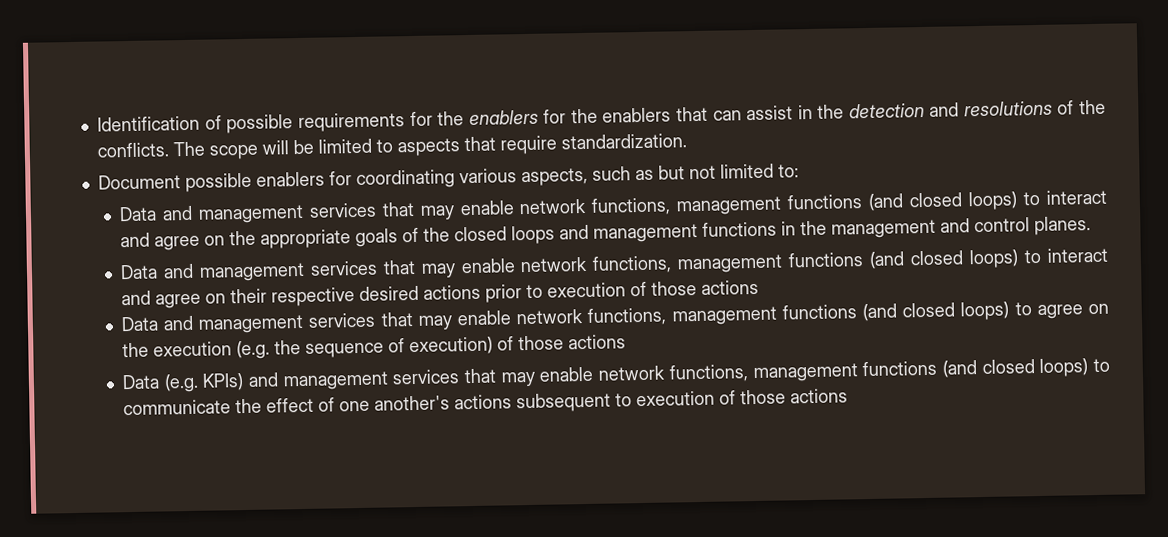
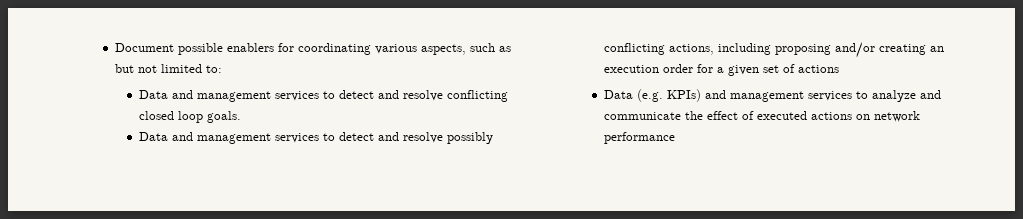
- Identification of possible requirements for the enablers for the enablers that can assist in the detection and resolutions of the conflicts. The scope will be limited to aspects that require standardization.
- Data and management services that may enable network functions, management functions (and closed loops) to interact and agree on the appropriate goals of the closed loops and management functions in the management and control planes.
- Data and management services that may enable network functions, management functions (and closed loops) to interact and agree on their respective desired actions prior to execution of those actions
- Data and management services that may enable network functions, management functions (and closed loops) to agree on the execution (e.g. the sequence of execution) of those actions
+ Data and management services to detect and resolve conflicting closed loop goals.
+ Data and management services to detect and resolve possibly conflicting actions, including proposing and/or creating an execution order for a given set of actions
- Data (e.g. KPIs) and management services that may enable network functions, management functions (and closed loops) to communicate the effect of one another's actions subsequent to execution of those actions
+ Data (e.g. KPIs) and management services to analyze and communicate the effect of executed actions on network performance

